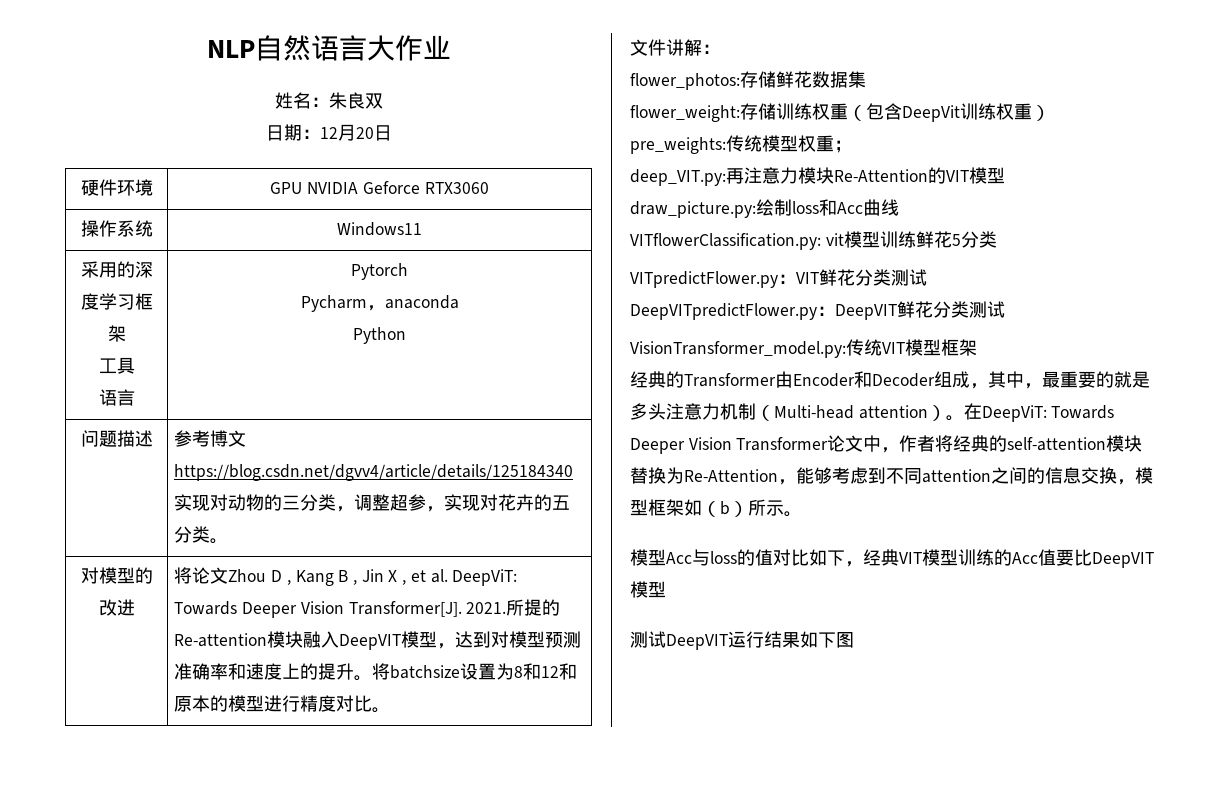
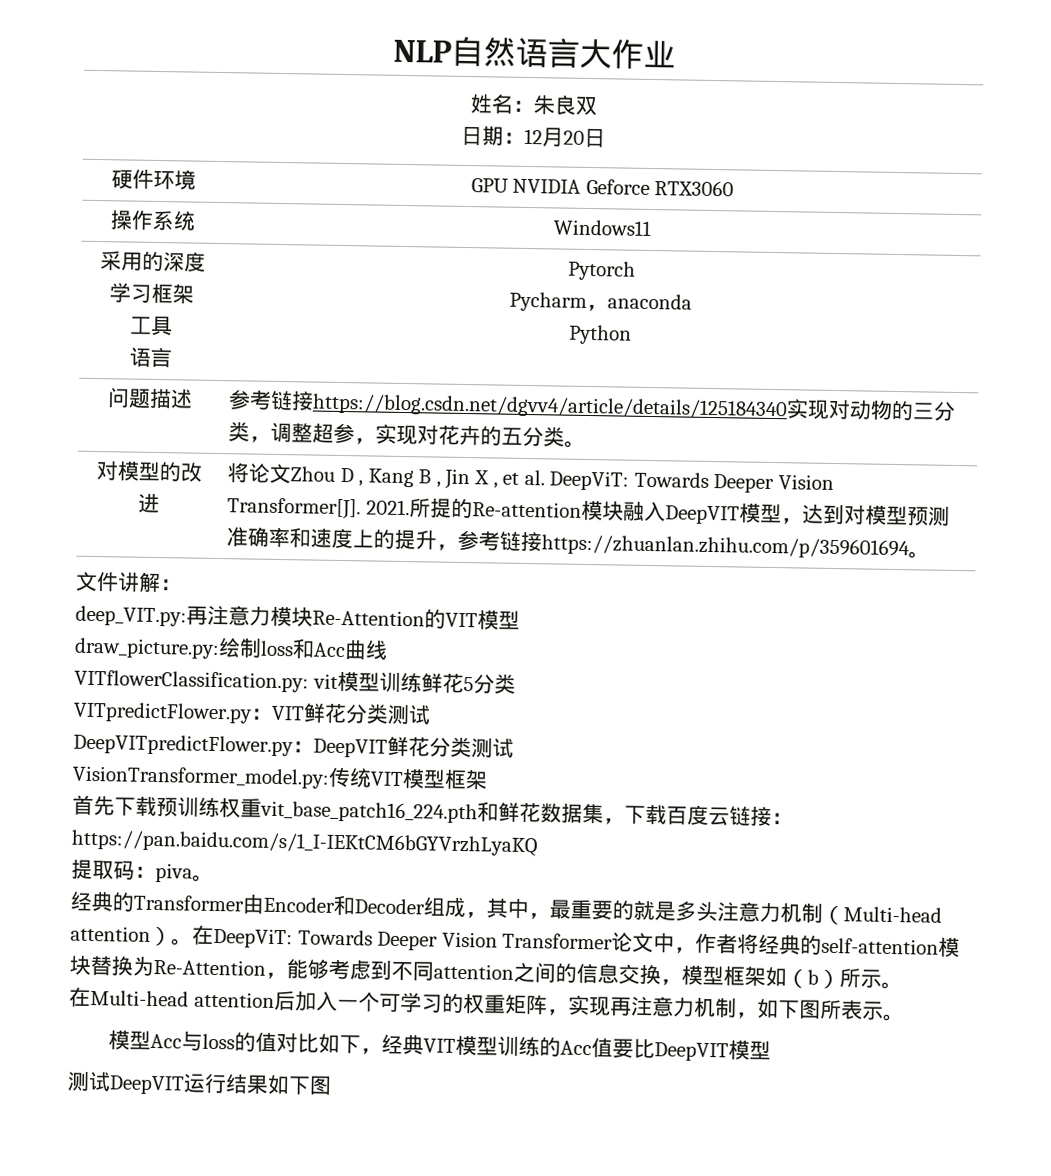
- 问题描述 | 参考博文https://blog.csdn.net/dgvv4/article/details/125184340实现对动物的三分类，调整超参，实现对花卉的五分类。
+ 问题描述 | 参考链接https://blog.csdn.net/dgvv4/article/details/125184340实现对动物的三分类，调整超参，实现对花卉的五分类。
- 所提的Re-attention模块融入DeepVIT模型，达到对模型预测准确率和速度上的提升。将batchsize设置为8和12和原本的模型进行精度对比。
+ 所提的Re-attention模块融入DeepVIT模型，达到对模型预测准确率和速度上的提升，参考链接https://zhuanlan.zhihu.com/p/359601694。
  文件讲解：
- flower_photos:存储鲜花数据集
- flower_weight:存储训练权重（包含DeepVit训练权重）
- pre_weights:传统模型权重；
+ 首先下载预训练权重vit_base_patch16_224.pth和鲜花数据集，下载百度云链接：https://pan.baidu.com/s/1_I-IEKtCM6bGYVrzhLyaKQ
+ 提取码：piva。
+ 在Multi-head attention后加入一个可学习的权重矩阵，实现再注意力机制，如下图所表示。

